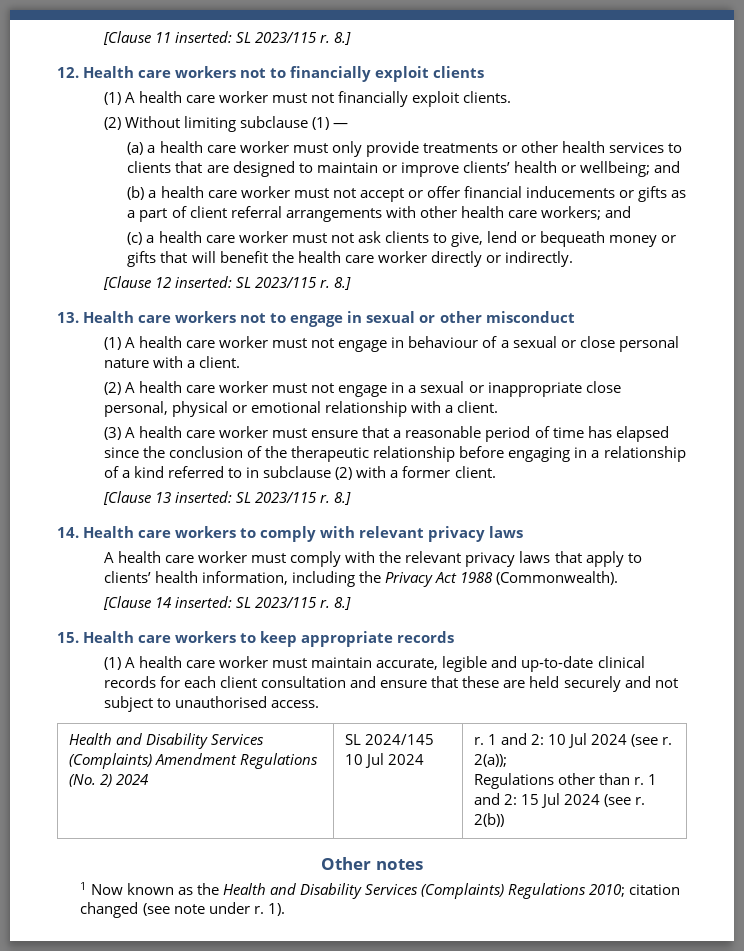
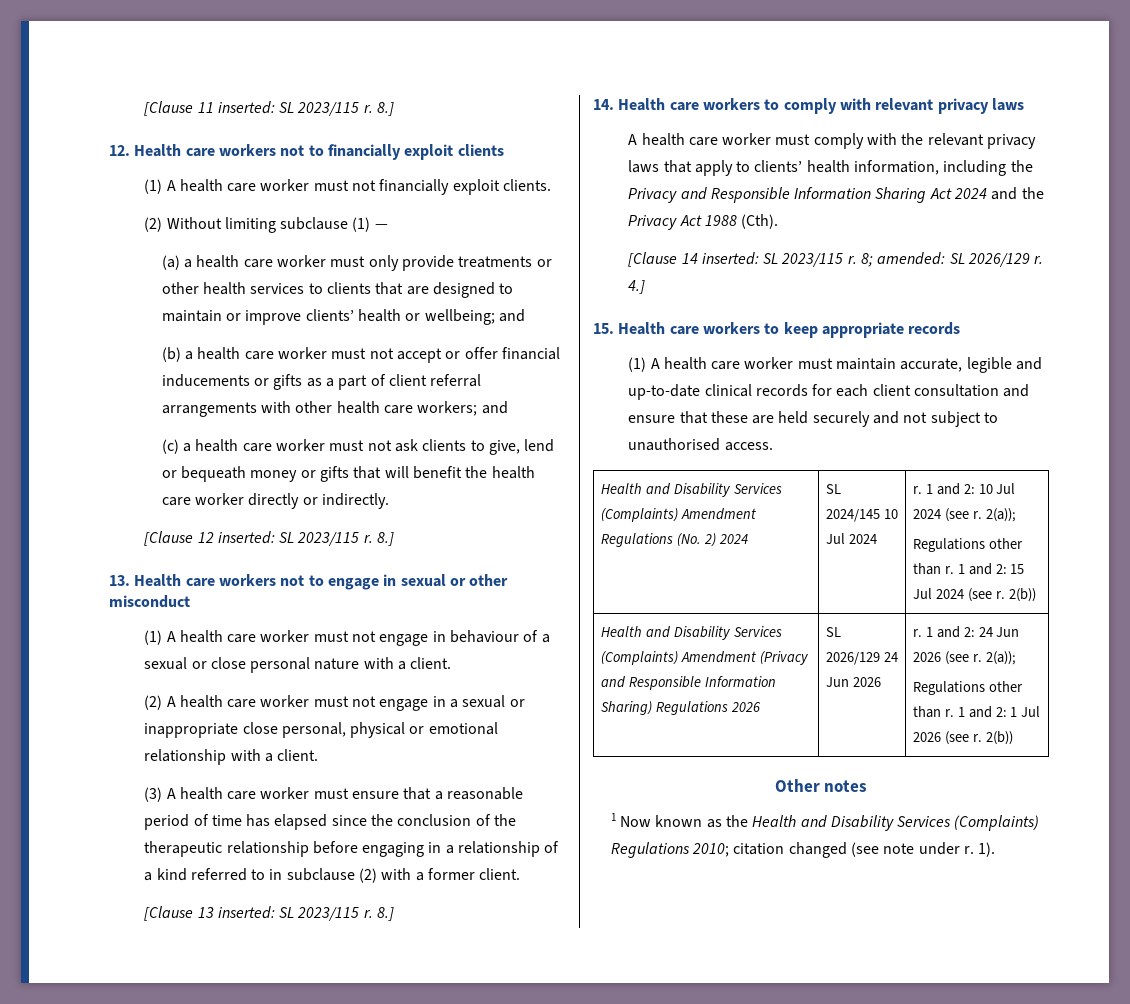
- A health care worker must comply with the relevant privacy laws that apply to clients’ health information, including the Privacy Act 1988 (Commonwealth).
+ A health care worker must comply with the relevant privacy laws that apply to clients’ health information, including the Privacy and Responsible Information Sharing Act 2024 and the Privacy Act 1988 (Cth).
- [Clause 14 inserted: SL 2023/115 r. 8.]
+ [Clause 14 inserted: SL 2023/115 r. 8; amended: SL 2026/129 r. 4.]
+ Health and Disability Services (Complaints) Amendment (Privacy and Responsible Information Sharing) Regulations 2026 | SL 2026/129 24 Jun 2026 | r. 1 and 2: 24 Jun 2026 (see r. 2(a));
+ Regulations other than r. 1 and 2: 1 Jul 2026 (see r. 2(b))

